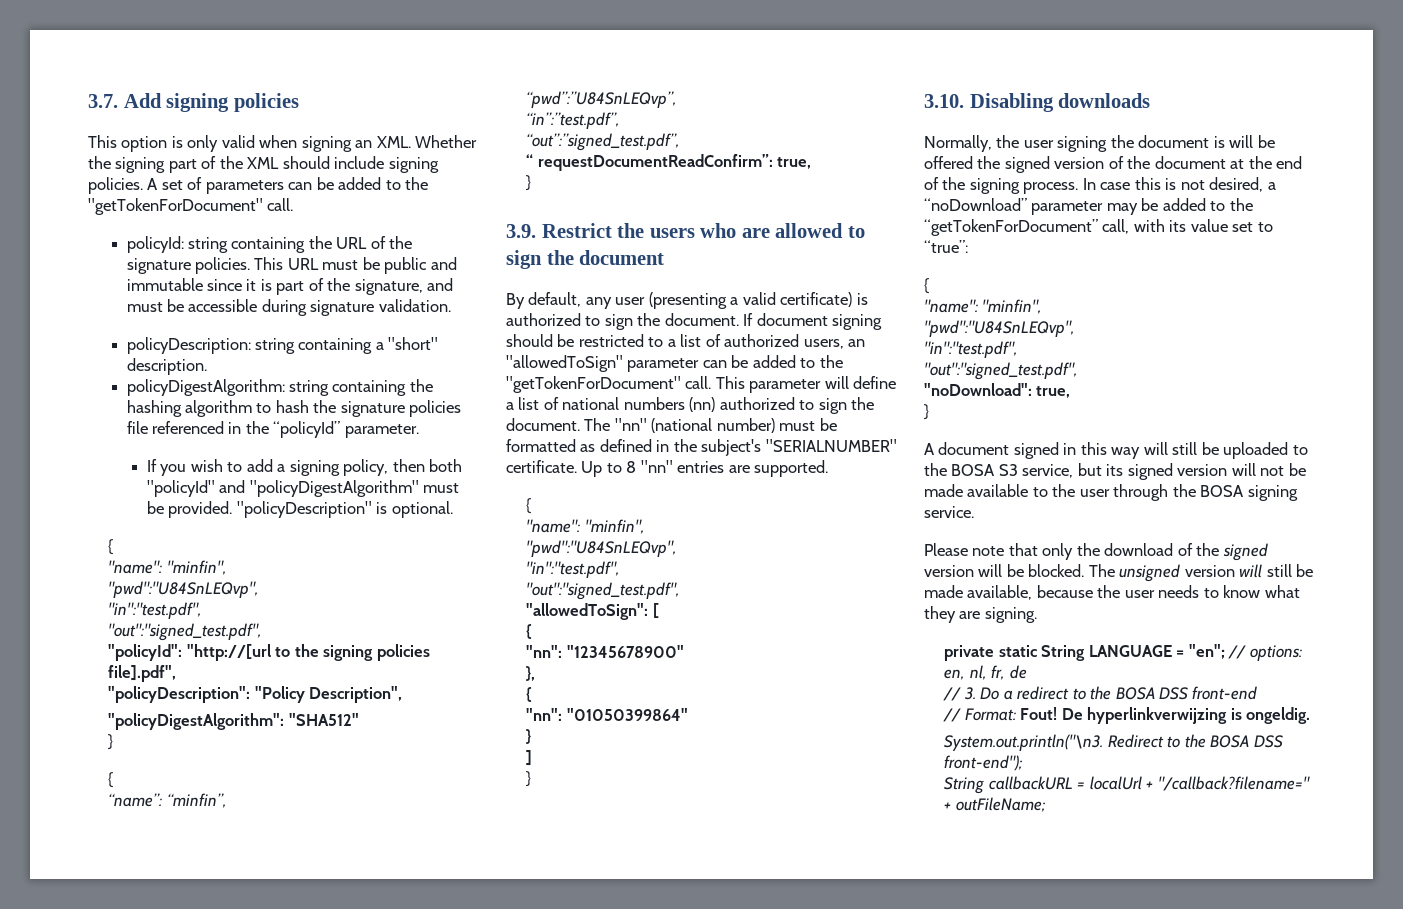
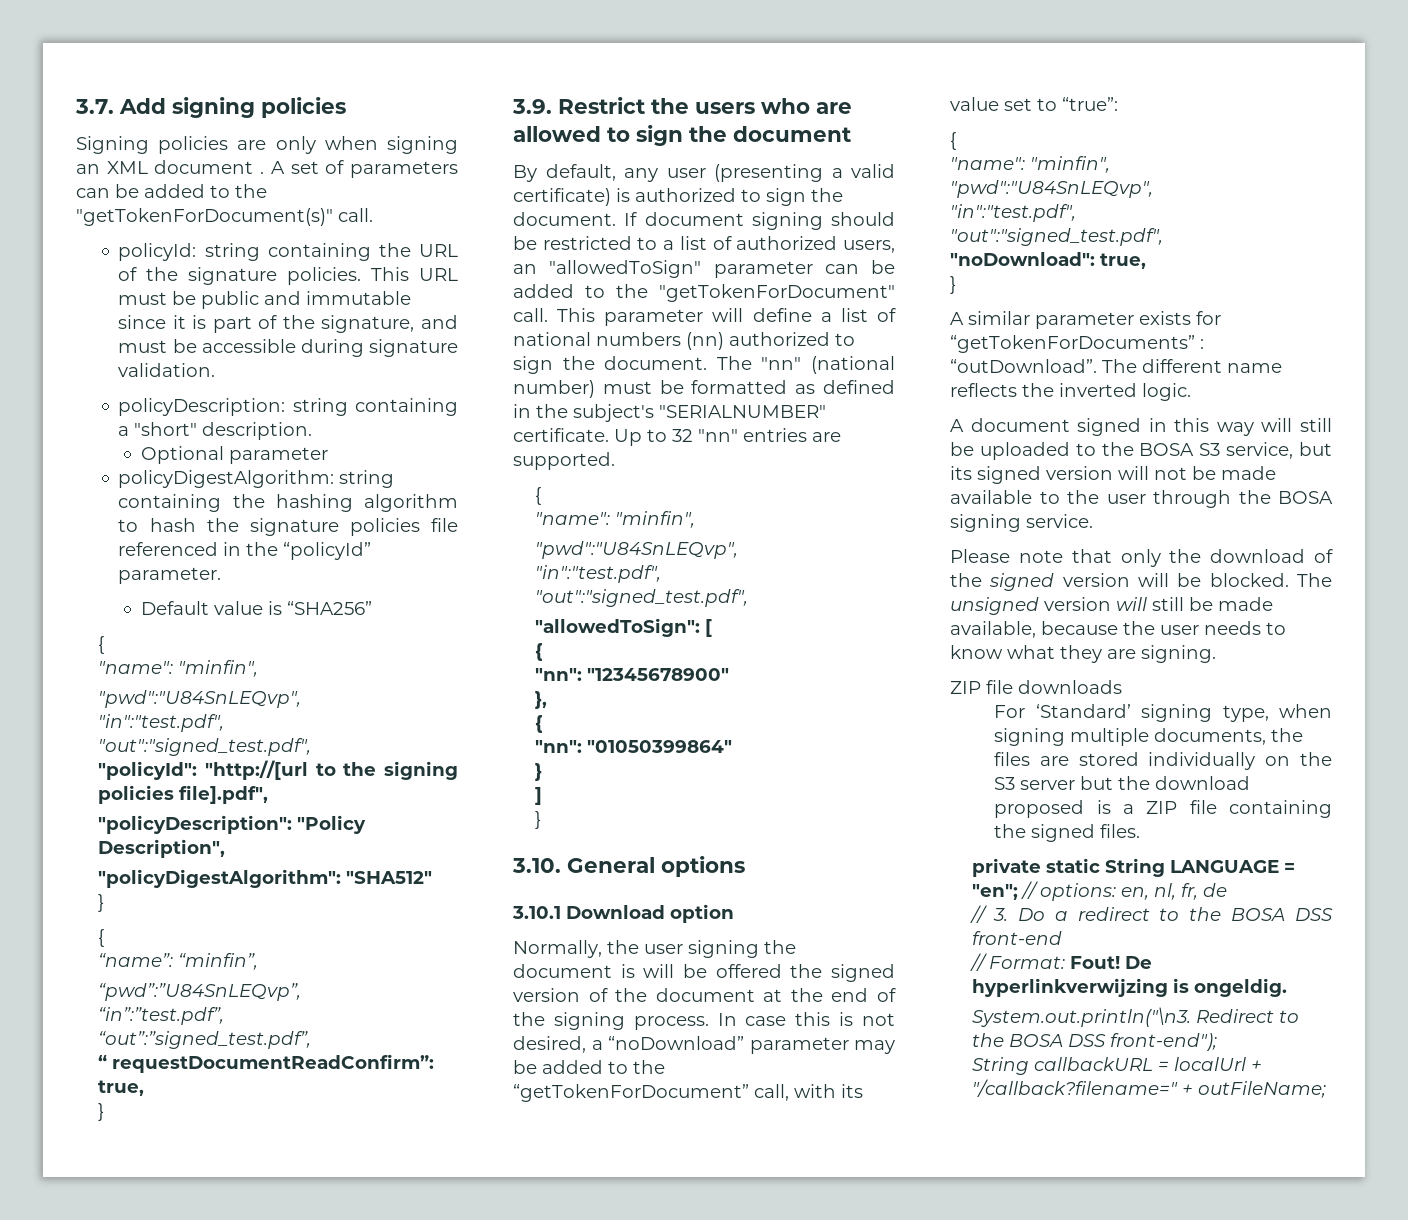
- This option is only valid when signing an XML. Whether the signing part of the XML should include signing policies.
+ Signing policies are only when signing an XML document .
- A set of parameters can be added to the "getTokenForDocument" call.
+ A set of parameters can be added to the "getTokenForDocument(s)" call.
+ Optional parameter
- If you wish to add a signing policy, then both "policyId" and "policyDigestAlgorithm" must be provided. "policyDescription" is optional.
+ Default value is “SHA256”
- Up to 8 "nn" entries are supported.
+ Up to 32 "nn" entries are supported.
- 3.10. Disabling downloads
+ 3.10. General options
+ 3.10.1 Download option
+ A similar parameter exists for “getTokenForDocuments” : “outDownload”. The different name reflects the inverted logic.
+ ZIP file downloads
+ For ‘Standard’ signing type, when signing multiple documents, the files are stored individually on the S3 server but the download proposed is a ZIP file containing the signed files.

